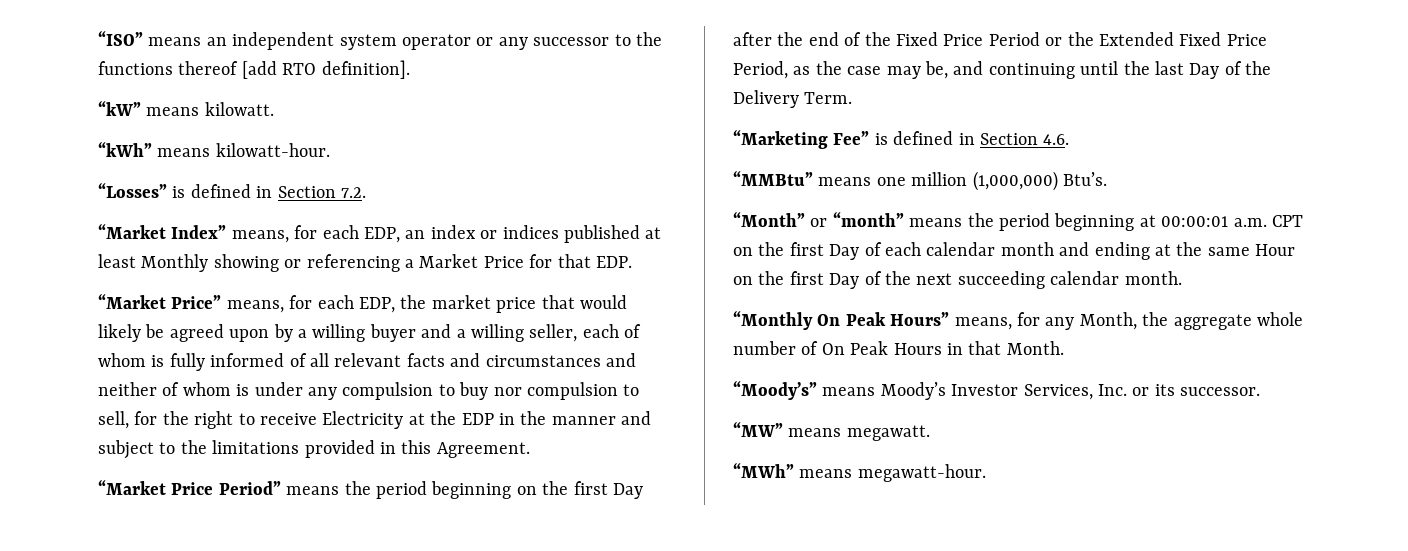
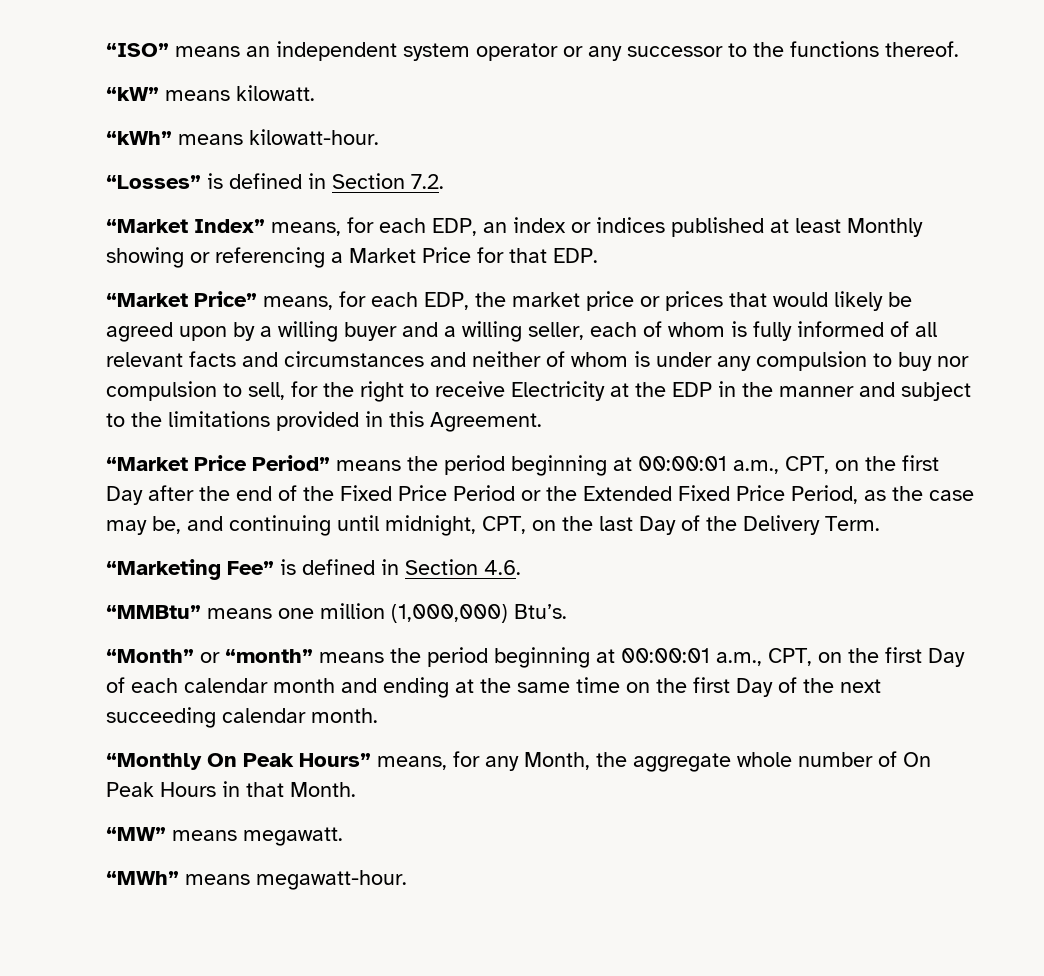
- “ISO” means an independent system operator or any successor to the functions thereof [add RTO definition].
+ “ISO” means an independent system operator or any successor to the functions thereof.
- “Market Price” means, for each EDP, the market price that would likely be agreed upon by a willing buyer and a willing seller, each of whom is fully informed of all relevant facts and circumstances and neither of whom is under any compulsion to buy nor compulsion to sell, for the right to receive Electricity at the EDP in the manner and subject to the limitations provided in this Agreement.
+ “Market Price” means, for each EDP, the market price or prices that would likely be agreed upon by a willing buyer and a willing seller, each of whom is fully informed of all relevant facts and circumstances and neither of whom is under any compulsion to buy nor compulsion to sell, for the right to receive Electricity at the EDP in the manner and subject to the limitations provided in this Agreement.
- “Market Price Period” means the period beginning on the first Day after the end of the Fixed Price Period or the Extended Fixed Price Period, as the case may be, and continuing until the last Day of the Delivery Term.
+ “Market Price Period” means the period beginning at 00:00:01 a.m., CPT, on the first Day after the end of the Fixed Price Period or the Extended Fixed Price Period, as the case may be, and continuing until midnight, CPT, on the last Day of the Delivery Term.
- “Month” or “month” means the period beginning at 00:00:01 a.m. CPT on the first Day of each calendar month and ending at the same Hour on the first Day of the next succeeding calendar month.
+ “Month” or “month” means the period beginning at 00:00:01 a.m., CPT, on the first Day of each calendar month and ending at the same time on the first Day of the next succeeding calendar month.
- “Moody’s” means Moody’s Investor Services, Inc. or its successor.

